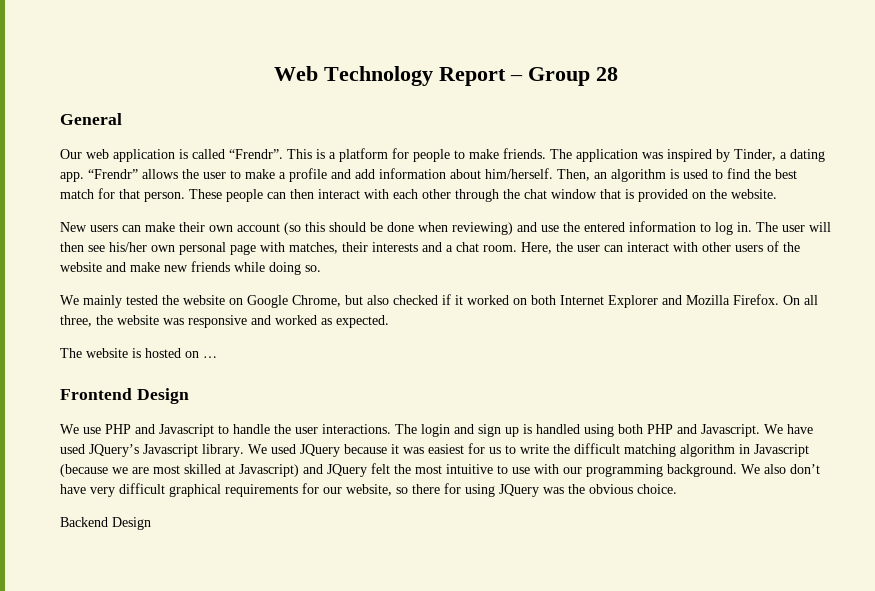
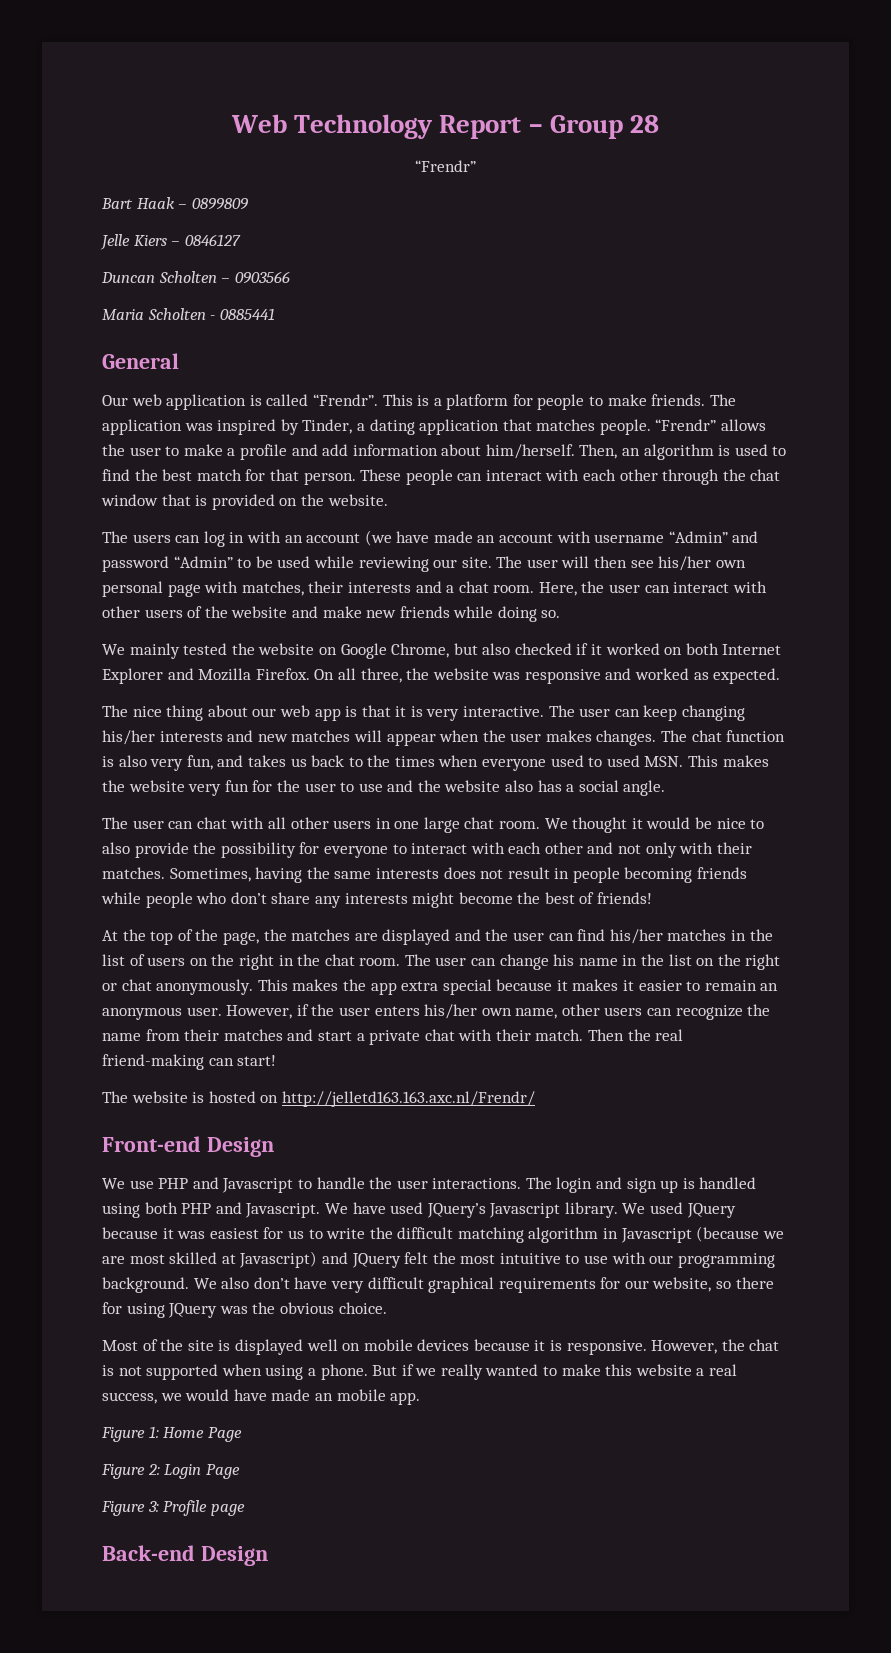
  Web Technology Report – Group 28
+ “Frendr”
+ Bart Haak – 0899809
+ Jelle Kiers – 0846127
+ Duncan Scholten – 0903566
+ Maria Scholten - 0885441
- The application was inspired by Tinder, a dating app.
+ The application was inspired by Tinder, a dating application that matches people.
- These people can then interact with each other through the chat window that is provided on the website.
+ These people can interact with each other through the chat window that is provided on the website.
- New users can make their own account (so this should be done when reviewing) and use the entered information to log in.
+ The users can log in with an account (we have made an account with username “Admin” and password “Admin” to be used while reviewing our site.
+ The nice thing about our web app is that it is very interactive. The user can keep changing his/her interests and new matches will appear when the user makes changes. The chat function is also very fun, and takes us back to the times when everyone used to used MSN. This makes the website very fun for the user to use and the website also has a social angle.
+ The user can chat with all other users in one large chat room. We thought it would be nice to also provide the possibility for everyone to interact with each other and not only with their matches. Sometimes, having the same interests does not result in people becoming friends while people who don’t share any interests might become the best of friends!
+ At the top of the page, the matches are displayed and the user can find his/her matches in the list of users on the right in the chat room. The user can change his name in the list on the right or chat anonymously. This makes the app extra special because it makes it easier to remain an anonymous user. However, if the user enters his/her own name, other users can recognize the name from their matches and start a private chat with their match. Then the real friend-making can start!
- The website is hosted on …
- Frontend Design
+ The website is hosted on http://jelletd163.163.axc.nl/Frendr/
+ Front-end Design
- Backend Design
+ Most of the site is displayed well on mobile devices because it is responsive. However, the chat is not supported when using a phone. But if we really wanted to make this website a real success, we would have made an mobile app.
+ Figure 1: Home Page
+ Figure 2: Login Page
+ Figure 3: Profile page
+ Back-end Design

